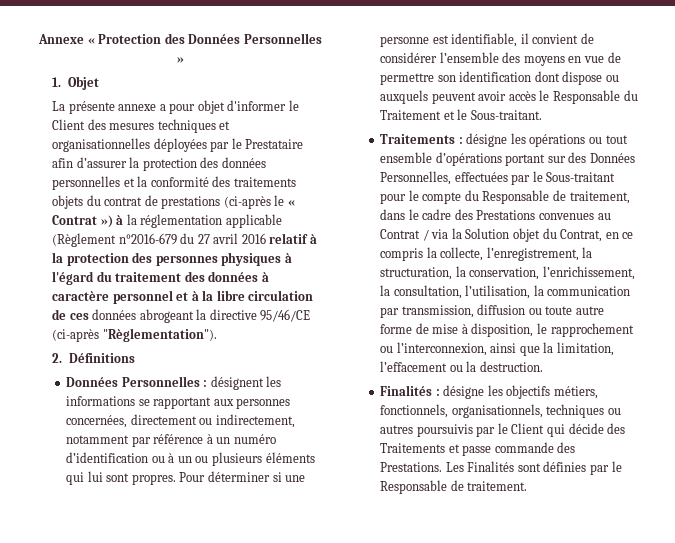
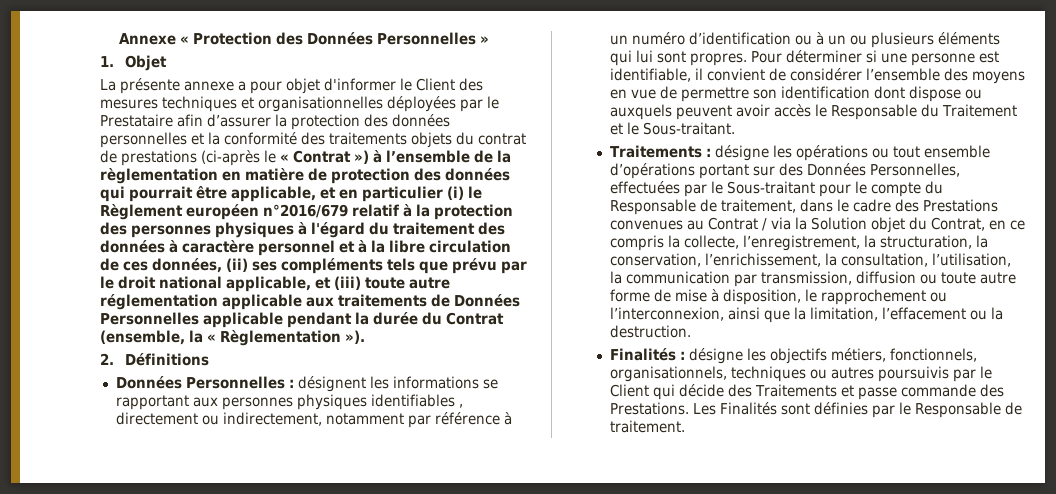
- La présente annexe a pour objet d'informer le Client des mesures techniques et organisationnelles déployées par le Prestataire afin d’assurer la protection des données personnelles et la conformité des traitements objets du contrat de prestations (ci-après le « Contrat ») à la réglementation applicable (Règlement n°2016-679 du 27 avril 2016 relatif à la protection des personnes physiques à l'égard du traitement des données à caractère personnel et à la libre circulation de ces données abrogeant la directive 95/46/CE (ci-après "Règlementation").
+ La présente annexe a pour objet d'informer le Client des mesures techniques et organisationnelles déployées par le Prestataire afin d’assurer la protection des données personnelles et la conformité des traitements objets du contrat de prestations (ci-après le « Contrat ») à l’ensemble de la règlementation en matière de protection des données qui pourrait être applicable, et en particulier (i) le Règlement européen n°2016/679 relatif à la protection des personnes physiques à l'égard du traitement des données à caractère personnel et à la libre circulation de ces données, (ii) ses compléments tels que prévu par le droit national applicable, et (iii) toute autre réglementation applicable aux traitements de Données Personnelles applicable pendant la durée du Contrat (ensemble, la « Règlementation »).
- Données Personnelles : désignent les informations se rapportant aux personnes concernées, directement ou indirectement, notamment par référence à un numéro d’identification ou à un ou plusieurs éléments qui lui sont propres.
+ Données Personnelles : désignent les informations se rapportant aux personnes physiques identifiables , directement ou indirectement, notamment par référence à un numéro d’identification ou à un ou plusieurs éléments qui lui sont propres.

